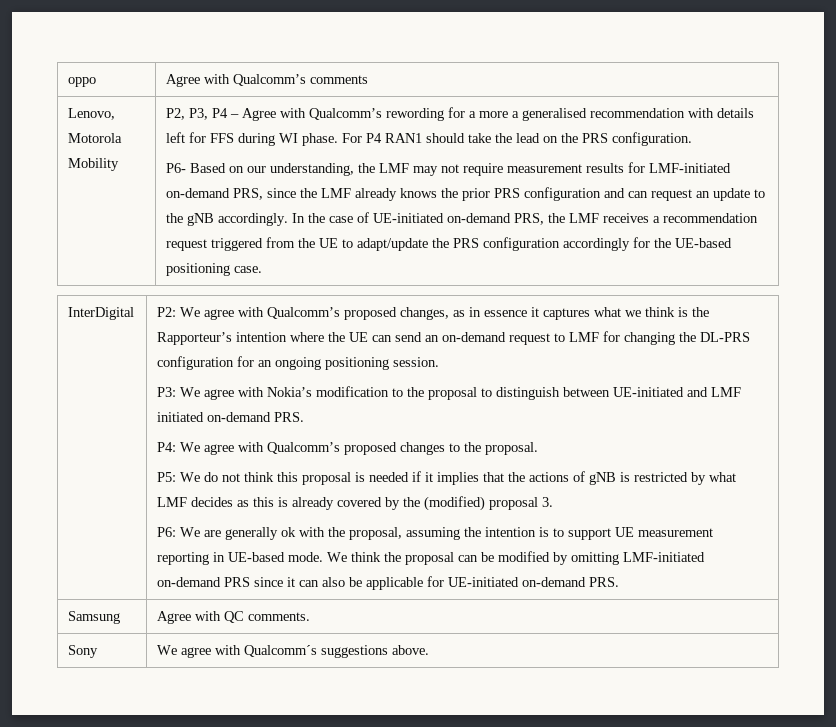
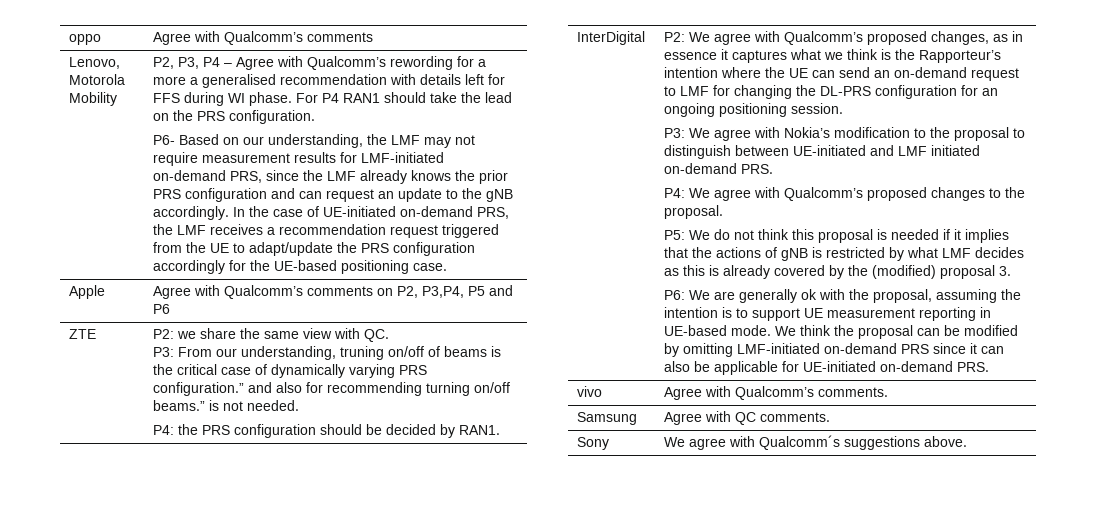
+ Apple | Agree with Qualcomm’s comments on P2, P3,P4, P5 and P6
+ ZTE | P2: we share the same view with QC.
+ P3: From our understanding, truning on/off of beams is the critical case of dynamically varying PRS configuration.” and also for recommending turning on/off beams.” is not needed.
+ P4: the PRS configuration should be decided by RAN1.
+ vivo | Agree with Qualcomm’s comments.

